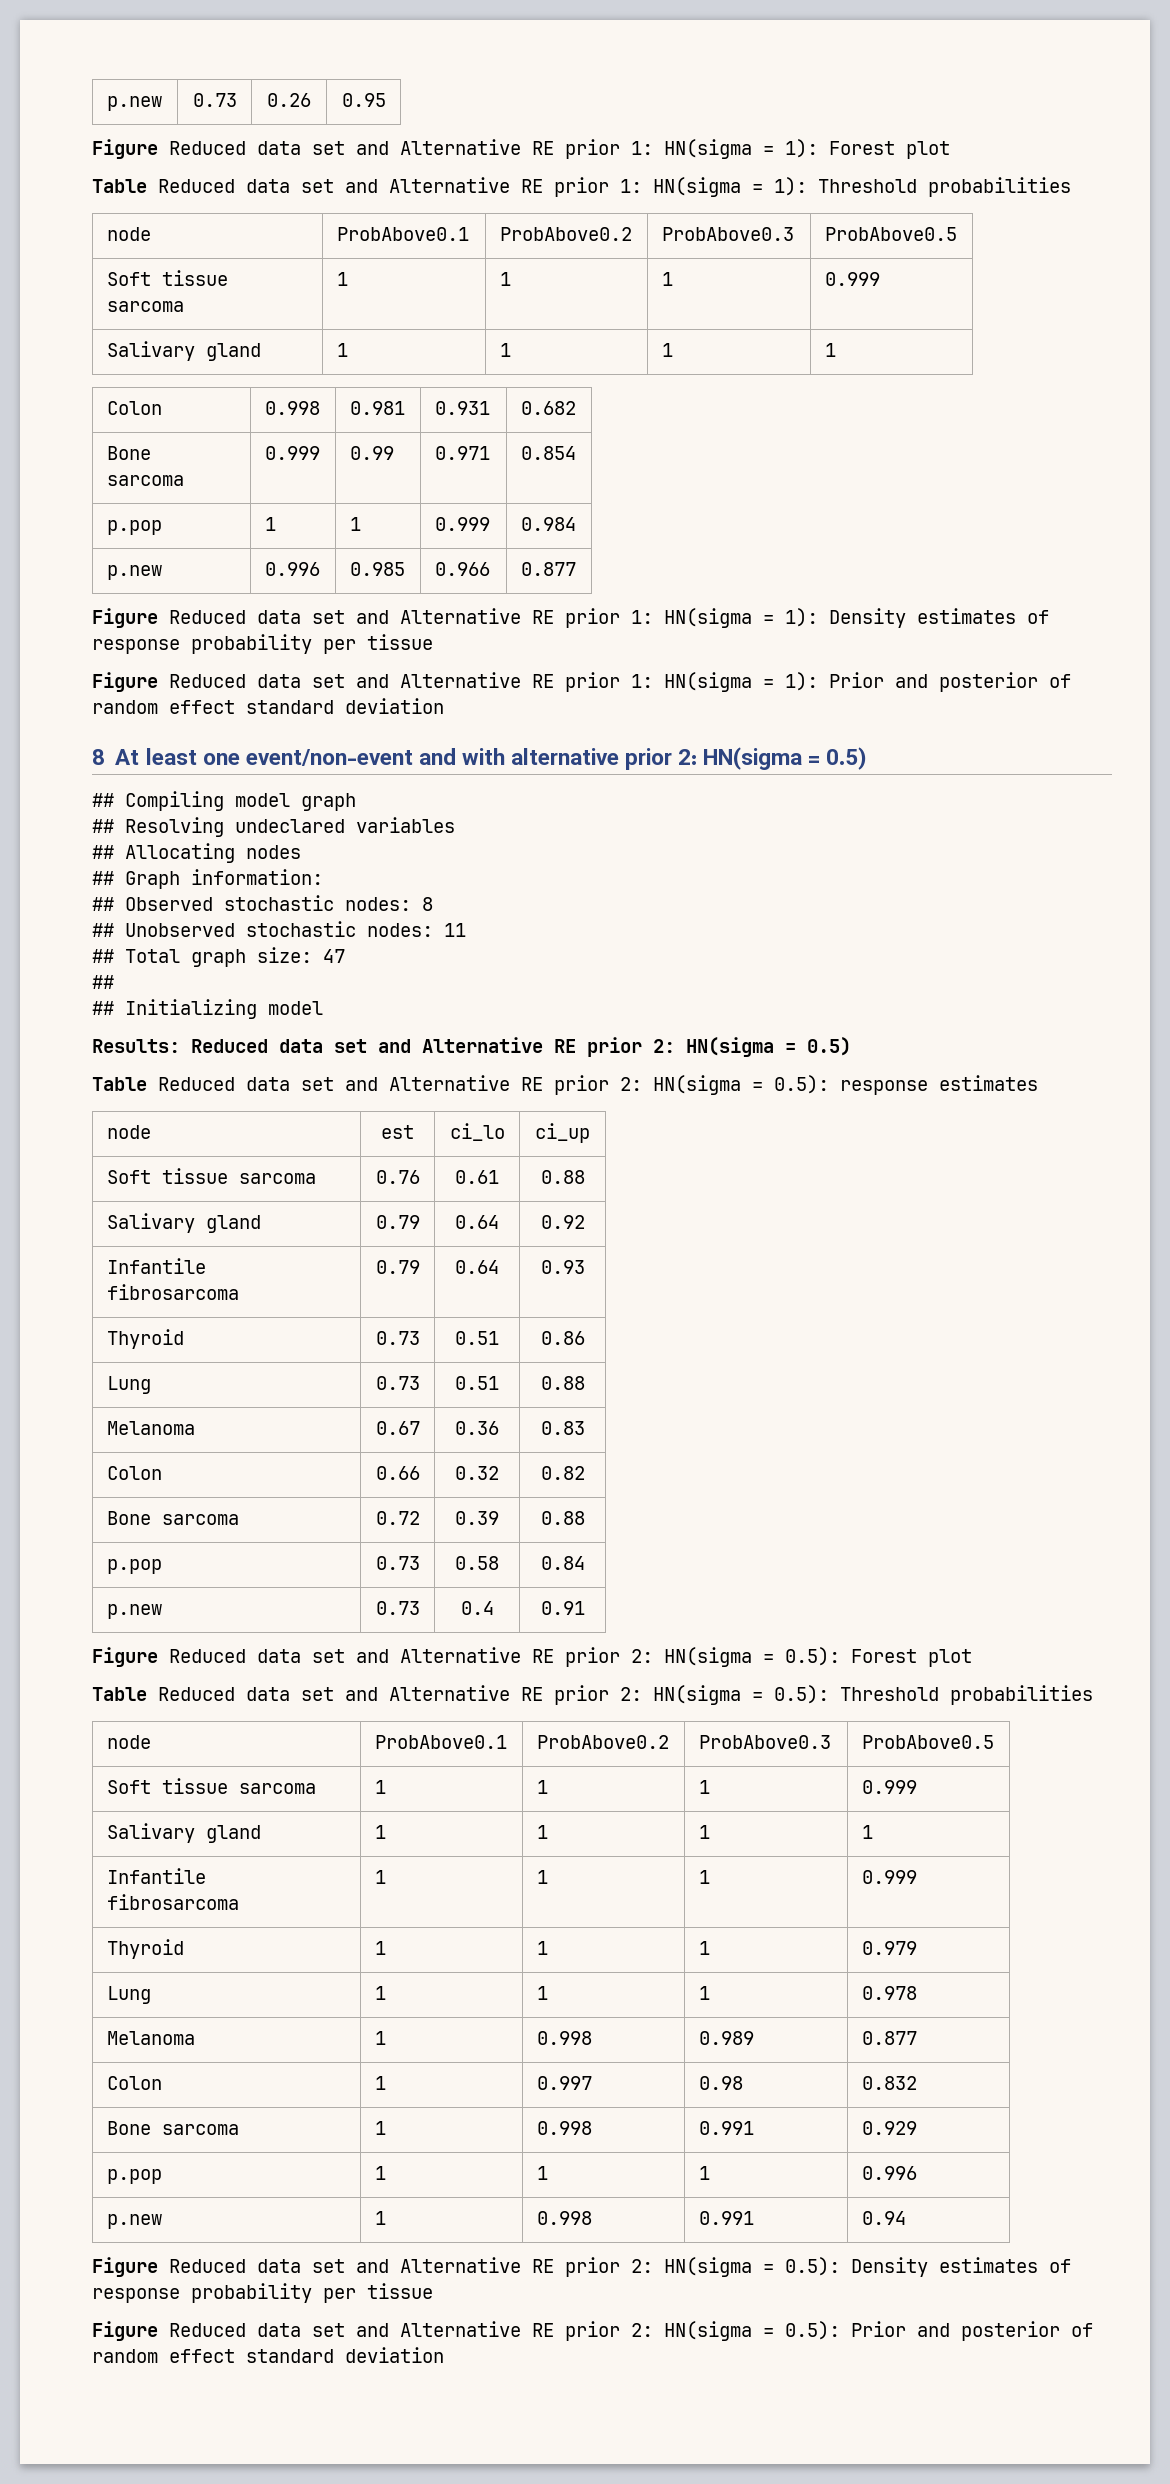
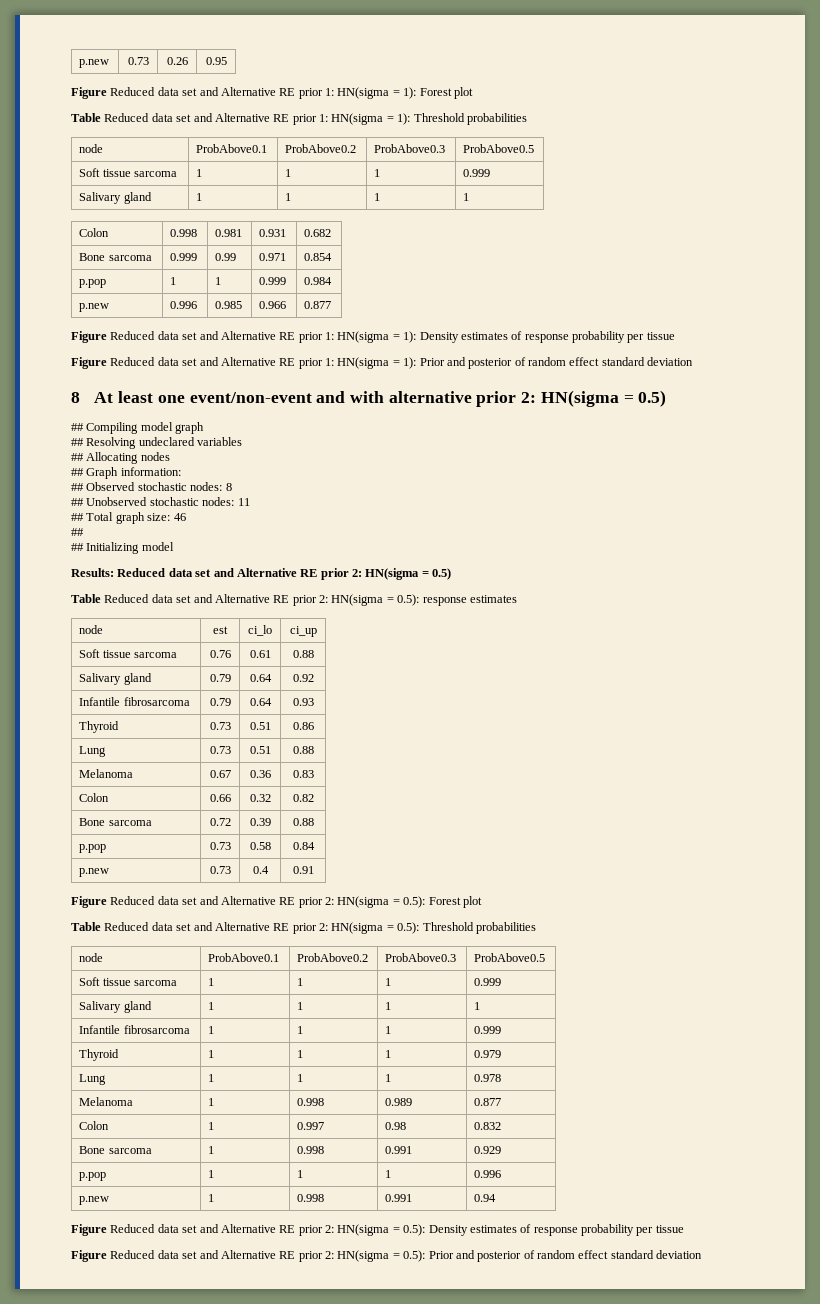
- ## Total graph size: 47
+ ## Total graph size: 46

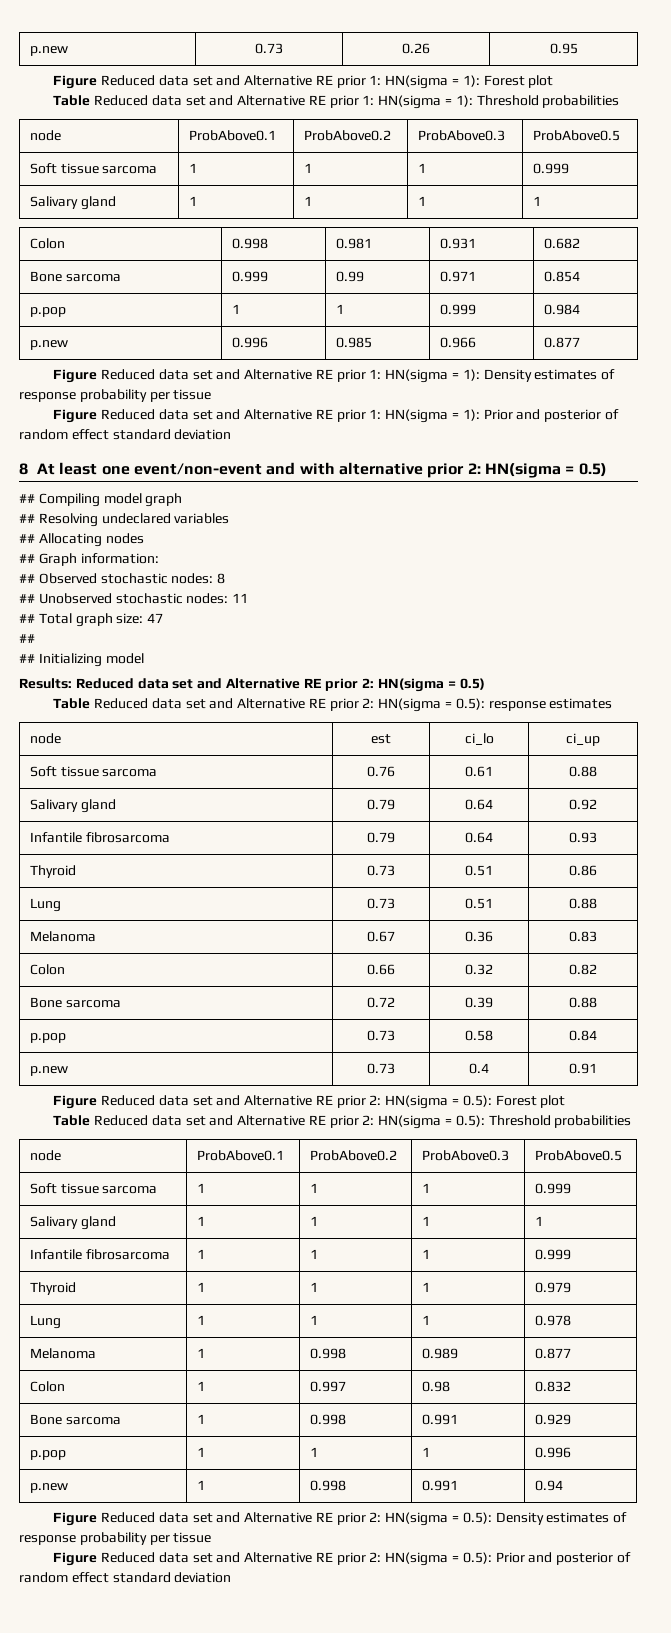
- ## Total graph size: 46
+ ## Total graph size: 47

